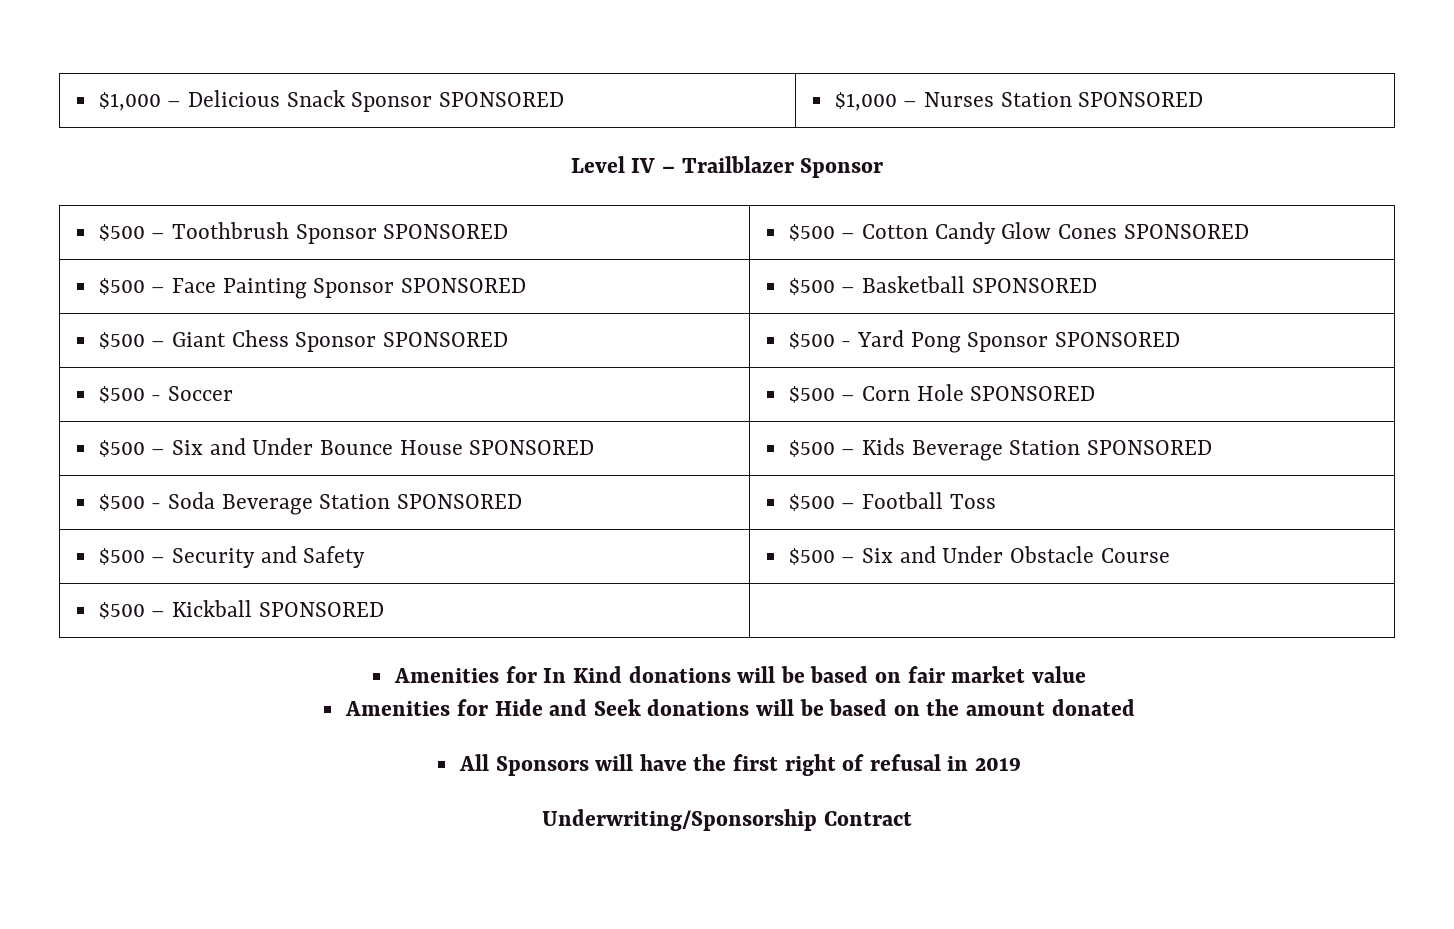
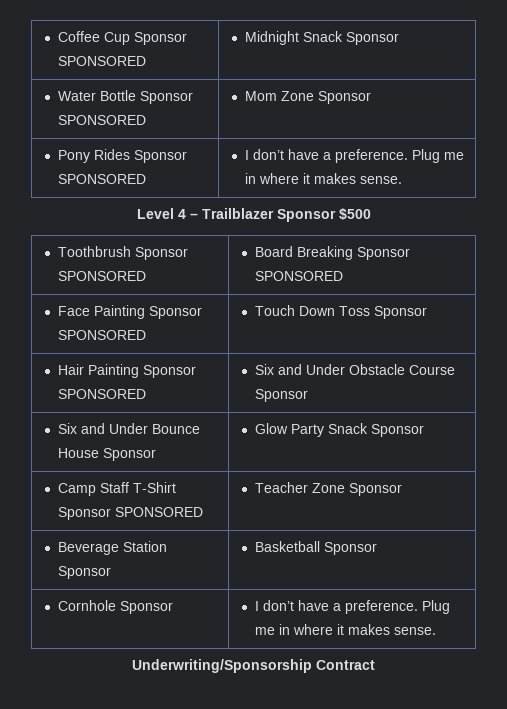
- $1,000 – Delicious Snack Sponsor SPONSORED | $1,000 – Nurses Station SPONSORED
+ Coffee Cup Sponsor SPONSORED | Midnight Snack Sponsor
+ Water Bottle Sponsor SPONSORED | Mom Zone Sponsor
+ Pony Rides Sponsor SPONSORED | I don’t have a preference. Plug me in where it makes sense.
- Level IV – Trailblazer Sponsor
- $500 – Toothbrush Sponsor SPONSORED | $500 – Cotton Candy Glow Cones SPONSORED
- $500 – Face Painting Sponsor SPONSORED | $500 – Basketball SPONSORED
- $500 – Giant Chess Sponsor SPONSORED | $500 - Yard Pong Sponsor SPONSORED
- $500 - Soccer | $500 – Corn Hole SPONSORED
- $500 – Six and Under Bounce House SPONSORED | $500 – Kids Beverage Station SPONSORED
- $500 - Soda Beverage Station SPONSORED | $500 – Football Toss
- $500 – Security and Safety | $500 – Six and Under Obstacle Course
- $500 – Kickball SPONSORED |
- Amenities for In Kind donations will be based on fair market value
- Amenities for Hide and Seek donations will be based on the amount donated
- All Sponsors will have the first right of refusal in 2019
+ Level 4 – Trailblazer Sponsor $500
+ Toothbrush Sponsor SPONSORED | Board Breaking Sponsor SPONSORED
+ Face Painting Sponsor SPONSORED | Touch Down Toss Sponsor
+ Hair Painting Sponsor SPONSORED | Six and Under Obstacle Course Sponsor
+ Six and Under Bounce House Sponsor | Glow Party Snack Sponsor
+ Camp Staff T-Shirt Sponsor SPONSORED | Teacher Zone Sponsor
+ Beverage Station Sponsor | Basketball Sponsor
+ Cornhole Sponsor | I don’t have a preference. Plug me in where it makes sense.

